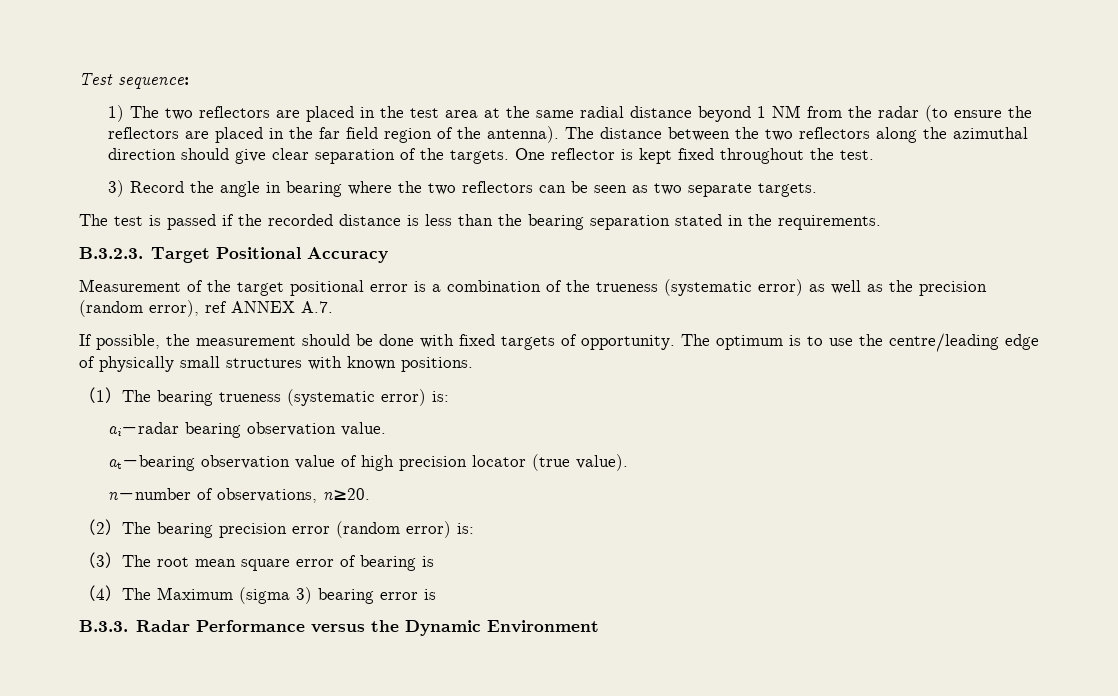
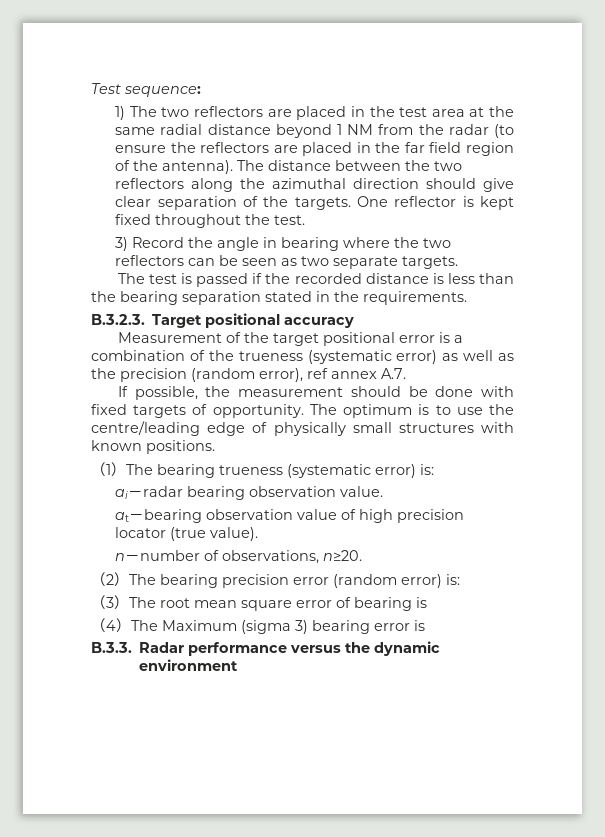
- B.3.2.3. Target Positional Accuracy
+ B.3.2.3. Target positional accuracy
- Measurement of the target positional error is a combination of the trueness (systematic error) as well as the precision (random error), ref ANNEX A.7.
+ Measurement of the target positional error is a combination of the trueness (systematic error) as well as the precision (random error), ref annex A.7.
- B.3.3. Radar Performance versus the Dynamic Environment
+ B.3.3. Radar performance versus the dynamic environment

